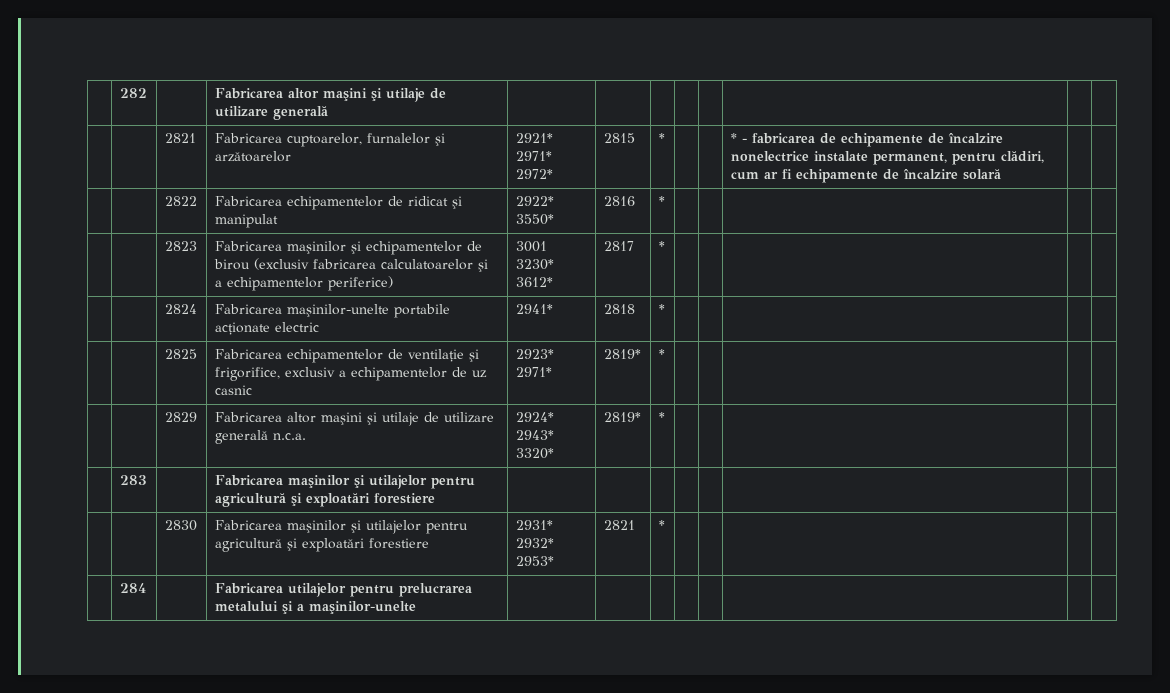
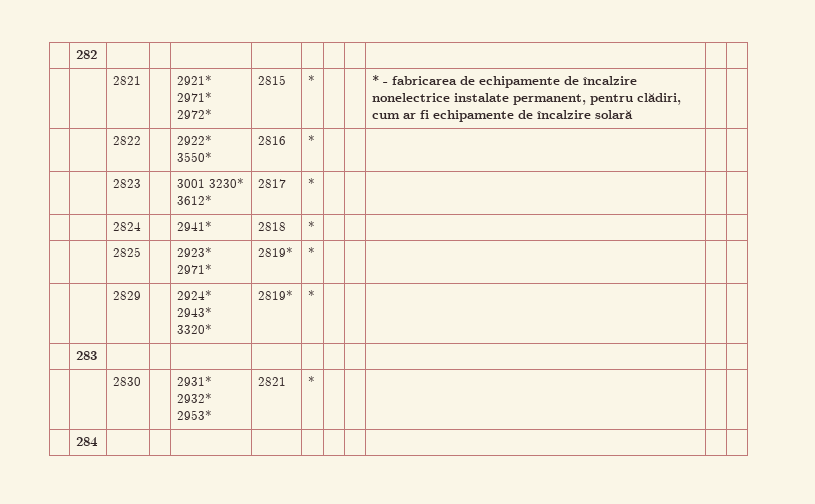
- | 282 | | Fabricarea altor maşini şi utilaje de utilizare generală | | | | | | | |
- | | 2821 | Fabricarea cuptoarelor, furnalelor şi arzătoarelor | 2921* 2971* 2972* | 2815 | * | | | * - fabricarea de echipamente de încalzire nonelectrice instalate permanent, pentru clădiri, cum ar fi echipamente de încalzire solară | |
+ | 282 | | | | | | | | | |
+ | | 2821 | | 2921* 2971* 2972* | 2815 | * | | | * - fabricarea de echipamente de încalzire nonelectrice instalate permanent, pentru clădiri, cum ar fi echipamente de încalzire solară | |
- | | 2822 | Fabricarea echipamentelor de ridicat şi manipulat | 2922* 3550* | 2816 | * | | | | |
+ | | 2822 | | 2922* 3550* | 2816 | * | | | | |
- | | 2823 | Fabricarea maşinilor şi echipamentelor de birou (exclusiv fabricarea calculatoarelor şi a echipamentelor periferice) | 3001 3230* 3612* | 2817 | * | | | | |
+ | | 2823 | | 3001 3230* 3612* | 2817 | * | | | | |
- | | 2824 | Fabricarea maşinilor-unelte portabile acţionate electric | 2941* | 2818 | * | | | | |
+ | | 2824 | | 2941* | 2818 | * | | | | |
- | | 2825 | Fabricarea echipamentelor de ventilaţie şi frigorifice, exclusiv a echipamentelor de uz casnic | 2923* 2971* | 2819* | * | | | | |
+ | | 2825 | | 2923* 2971* | 2819* | * | | | | |
- | | 2829 | Fabricarea altor maşini şi utilaje de utilizare generală n.c.a. | 2924* 2943* 3320* | 2819* | * | | | | |
+ | | 2829 | | 2924* 2943* 3320* | 2819* | * | | | | |
- | 283 | | Fabricarea maşinilor şi utilajelor pentru agricultură şi exploatări forestiere | | | | | | | |
- | | 2830 | Fabricarea maşinilor şi utilajelor pentru agricultură şi exploatări forestiere | 2931* 2932* 2953* | 2821 | * | | | | |
+ | 283 | | | | | | | | | |
+ | | 2830 | | 2931* 2932* 2953* | 2821 | * | | | | |
- | 284 | | Fabricarea utilajelor pentru prelucrarea metalului şi a maşinilor-unelte | | | | | | | |
+ | 284 | | | | | | | | | |

